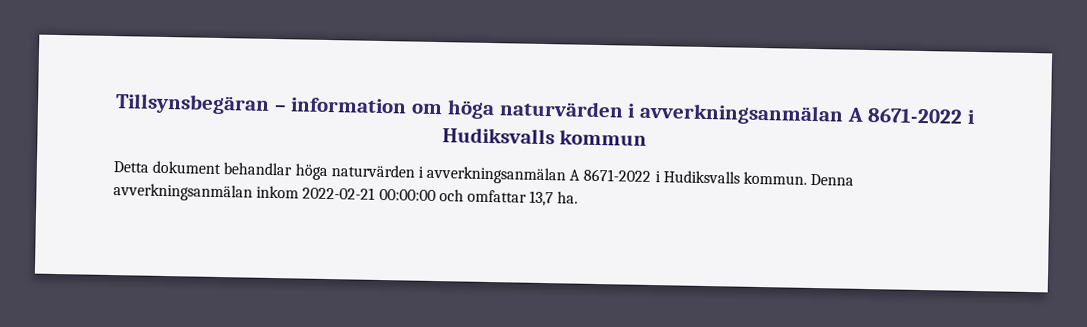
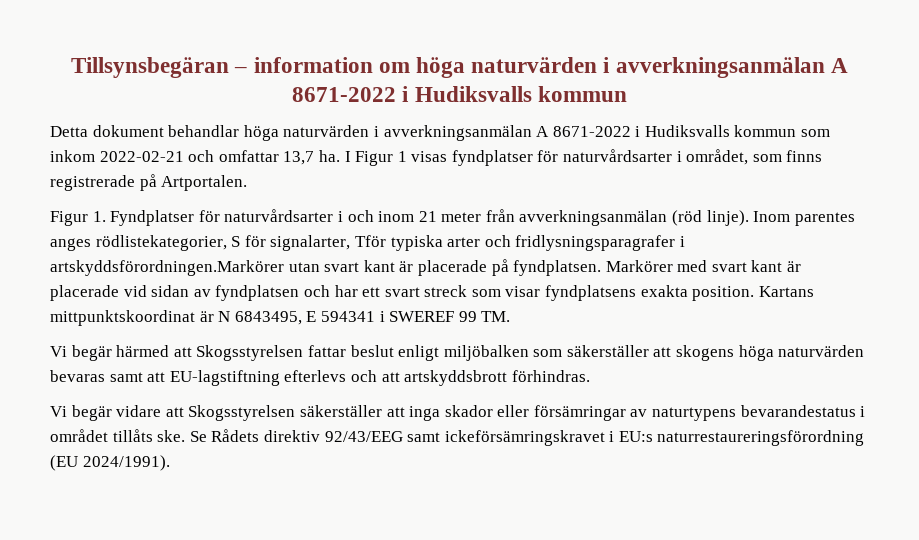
- Detta dokument behandlar höga naturvärden i avverkningsanmälan A 8671-2022 i Hudiksvalls kommun. Denna avverkningsanmälan inkom 2022-02-21 00:00:00 och omfattar 13,7 ha.
+ Detta dokument behandlar höga naturvärden i avverkningsanmälan A 8671-2022 i Hudiksvalls kommun som inkom 2022-02-21 och omfattar 13,7 ha.
+ I Figur 1 visas fyndplatser för naturvårdsarter i området, som finns registrerade på Artportalen.
+ Figur 1. Fyndplatser för naturvårdsarter i och inom 21 meter från avverkningsanmälan (röd linje). Inom parentes anges rödlistekategorier, S för signalarter, Tför typiska arter och fridlysningsparagrafer i artskyddsförordningen.Markörer utan svart kant är placerade på fyndplatsen. Markörer med svart kant är placerade vid sidan av fyndplatsen och har ett svart streck som visar fyndplatsens exakta position. Kartans mittpunktskoordinat är N 6843495, E 594341 i SWEREF 99 TM.
+ Vi begär härmed att Skogsstyrelsen fattar beslut enligt miljöbalken som säkerställer att skogens höga naturvärden bevaras samt att EU-lagstiftning efterlevs och att artskyddsbrott förhindras.
+ Vi begär vidare att Skogsstyrelsen säkerställer att inga skador eller försämringar av naturtypens bevarandestatus i området tillåts ske. Se Rådets direktiv 92/43/EEG samt ickeförsämringskravet i EU:s naturrestaureringsförordning (EU 2024/1991).

